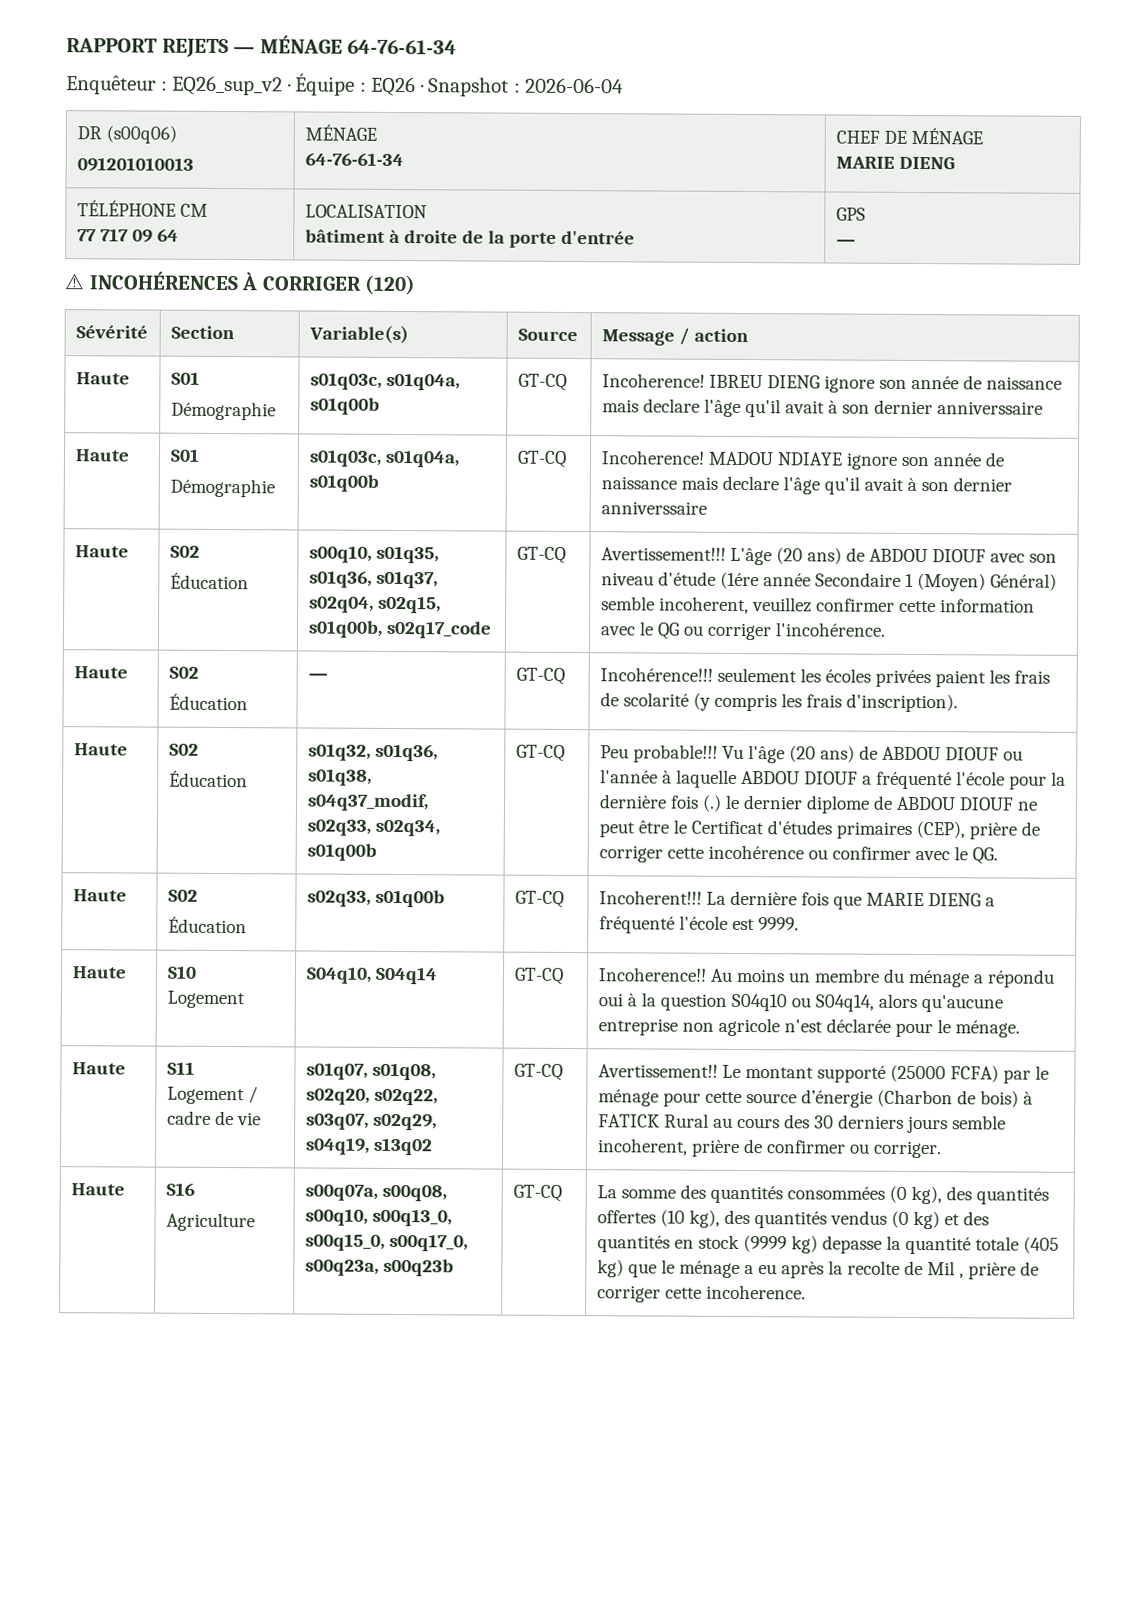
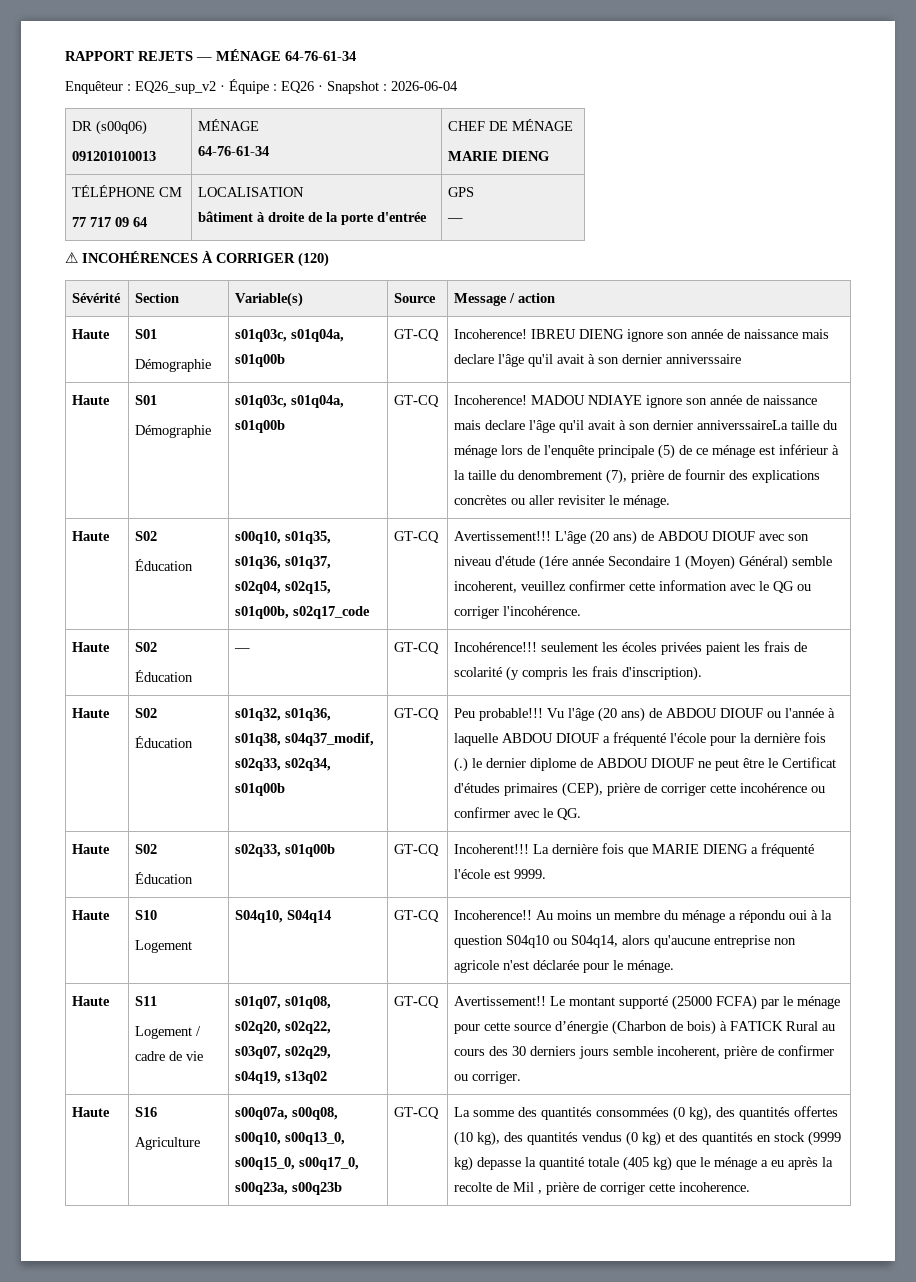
- MADOU NDIAYE ignore son année de naissance mais declare l'âge qu'il avait à son dernier anniverssaire
+ MADOU NDIAYE ignore son année de naissance mais declare l'âge qu'il avait à son dernier anniverssaireLa taille du ménage lors de l'enquête principale (5) de ce ménage est inférieur à la taille du denombrement (7), prière de fournir des explications concrètes ou aller revisiter le ménage.

